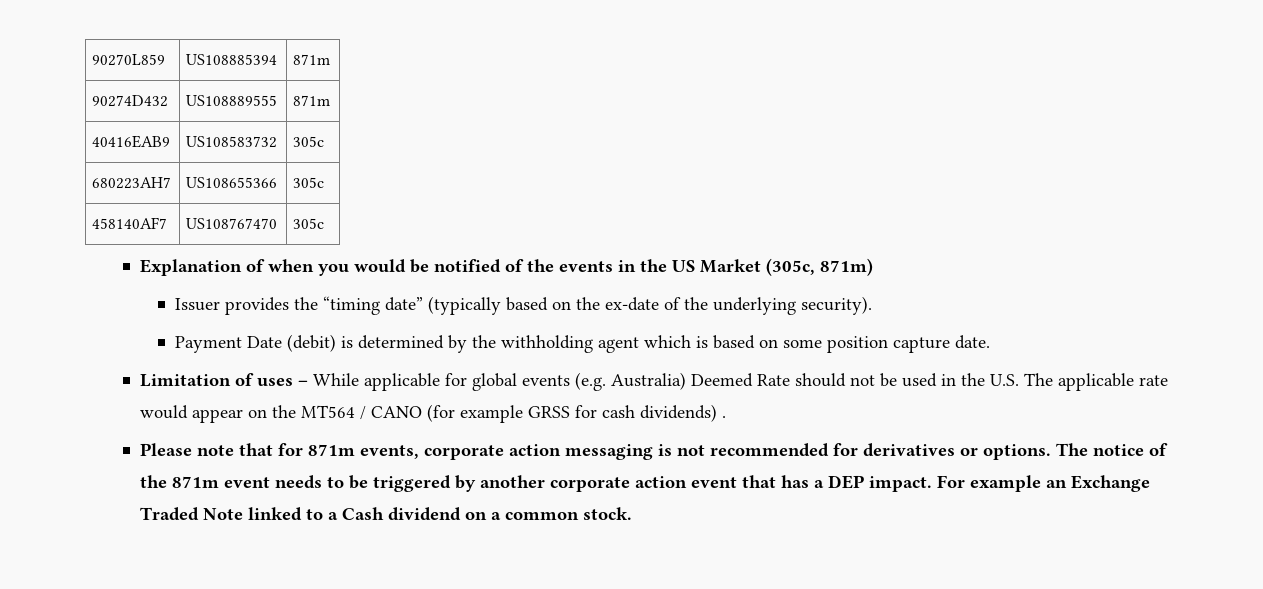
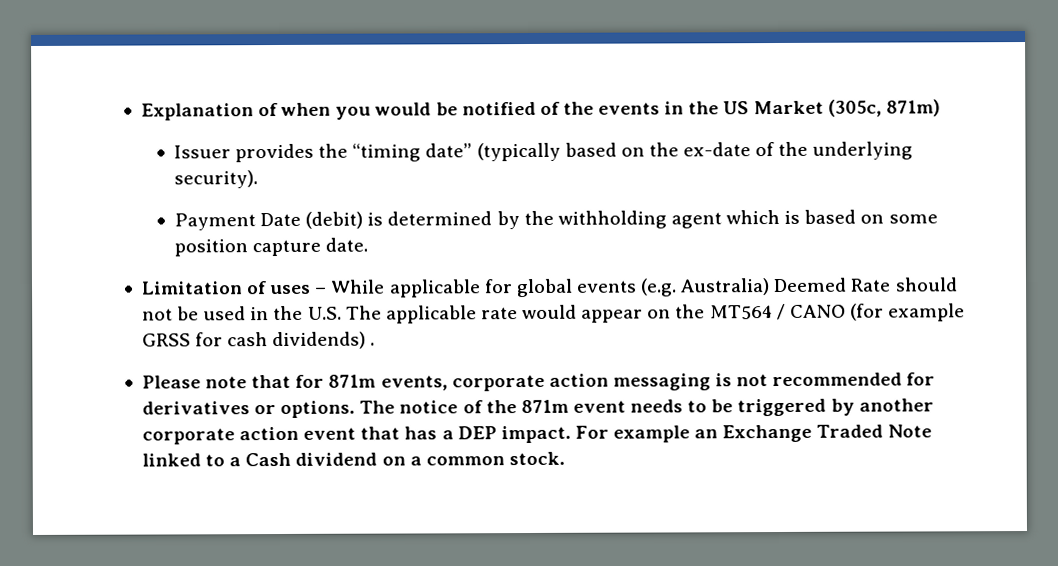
- 90270L859 | US108885394 | 871m
- 90274D432 | US108889555 | 871m
- 40416EAB9 | US108583732 | 305c
- 680223AH7 | US108655366 | 305c
- 458140AF7 | US108767470 | 305c

